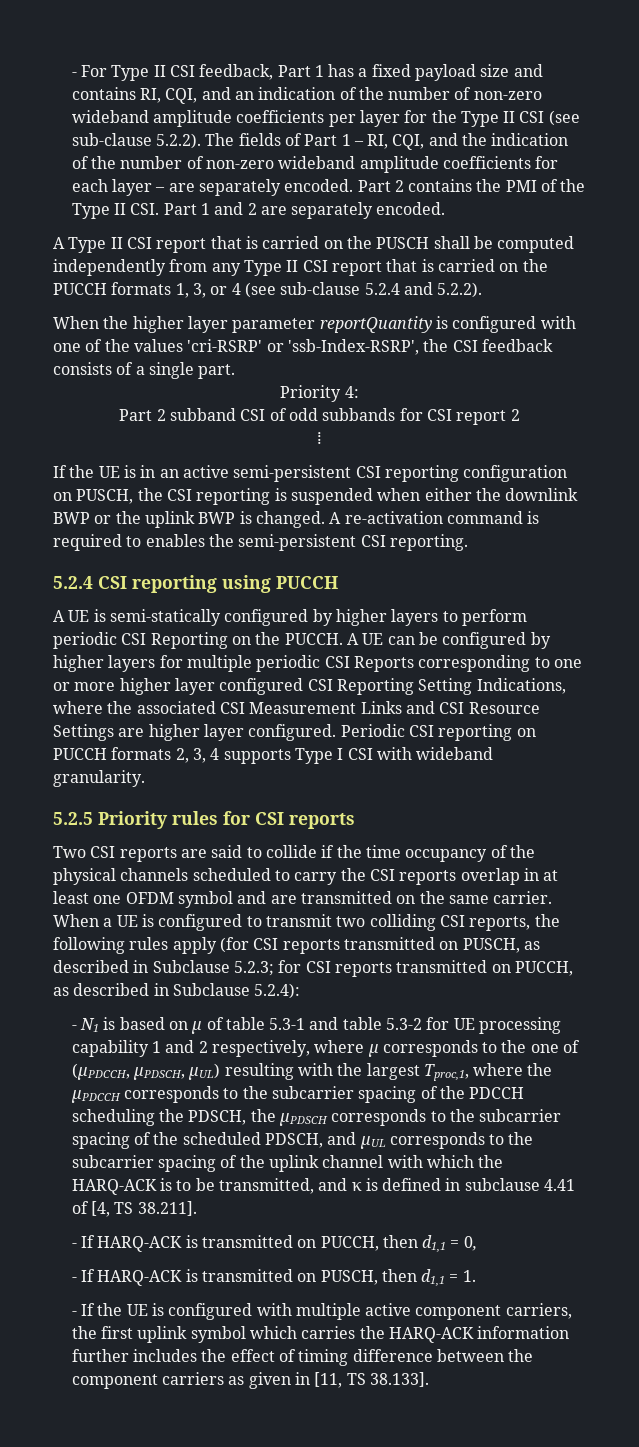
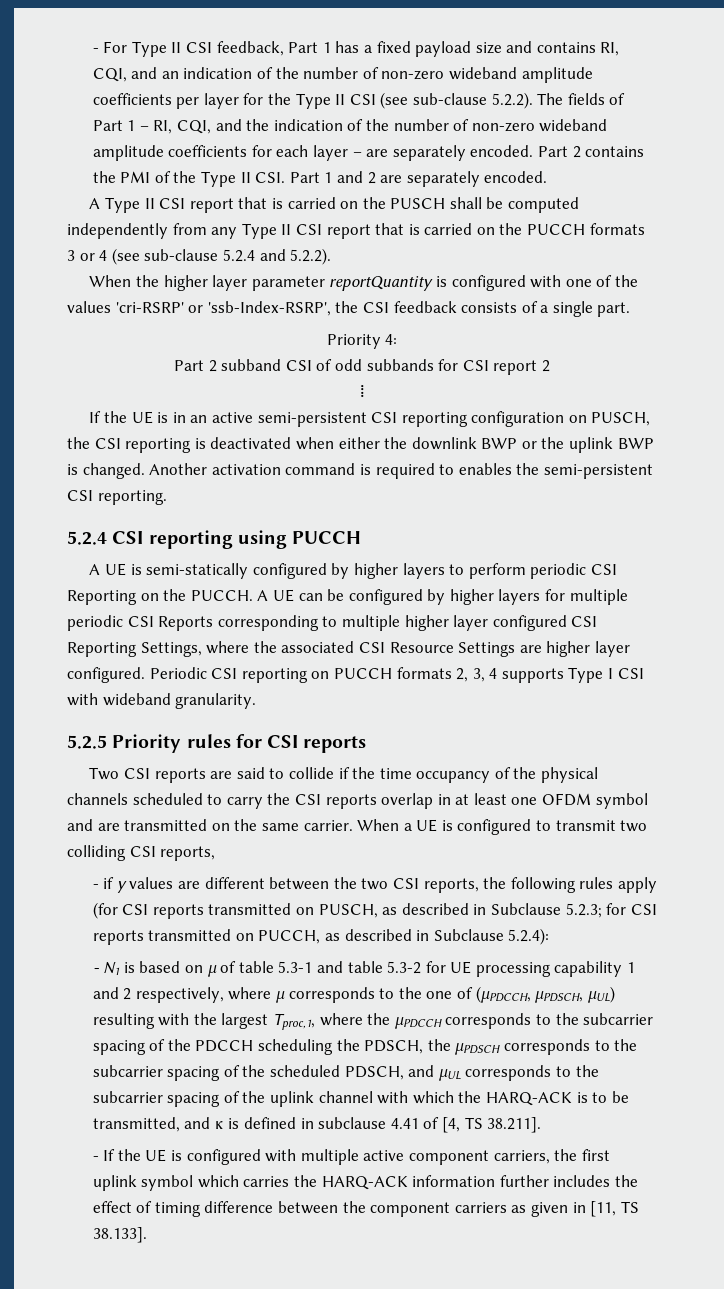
- A Type II CSI report that is carried on the PUSCH shall be computed independently from any Type II CSI report that is carried on the PUCCH formats 1, 3, or 4 (see sub-clause 5.2.4 and 5.2.2).
+ A Type II CSI report that is carried on the PUSCH shall be computed independently from any Type II CSI report that is carried on the PUCCH formats 3 or 4 (see sub-clause 5.2.4 and 5.2.2).
- If the UE is in an active semi-persistent CSI reporting configuration on PUSCH, the CSI reporting is suspended when either the downlink BWP or the uplink BWP is changed.
+ If the UE is in an active semi-persistent CSI reporting configuration on PUSCH, the CSI reporting is deactivated when either the downlink BWP or the uplink BWP is changed.
- A re-activation command is required to enables the semi-persistent CSI reporting.
+ Another activation command is required to enables the semi-persistent CSI reporting.
- A UE can be configured by higher layers for multiple periodic CSI Reports corresponding to one or more higher layer configured CSI Reporting Setting Indications, where the associated CSI Measurement Links and CSI Resource Settings are higher layer configured.
+ A UE can be configured by higher layers for multiple periodic CSI Reports corresponding to multiple higher layer configured CSI Reporting Settings, where the associated CSI Resource Settings are higher layer configured.
- When a UE is configured to transmit two colliding CSI reports, the following rules apply (for CSI reports transmitted on PUSCH, as described in Subclause 5.2.3; for CSI reports transmitted on PUCCH, as described in Subclause 5.2.4):
+ When a UE is configured to transmit two colliding CSI reports,
+ - if y values are different between the two CSI reports, the following rules apply (for CSI reports transmitted on PUSCH, as described in Subclause 5.2.3; for CSI reports transmitted on PUCCH, as described in Subclause 5.2.4):
- - If HARQ-ACK is transmitted on PUCCH, then d1,1 = 0,
- - If HARQ-ACK is transmitted on PUSCH, then d1,1 = 1.

